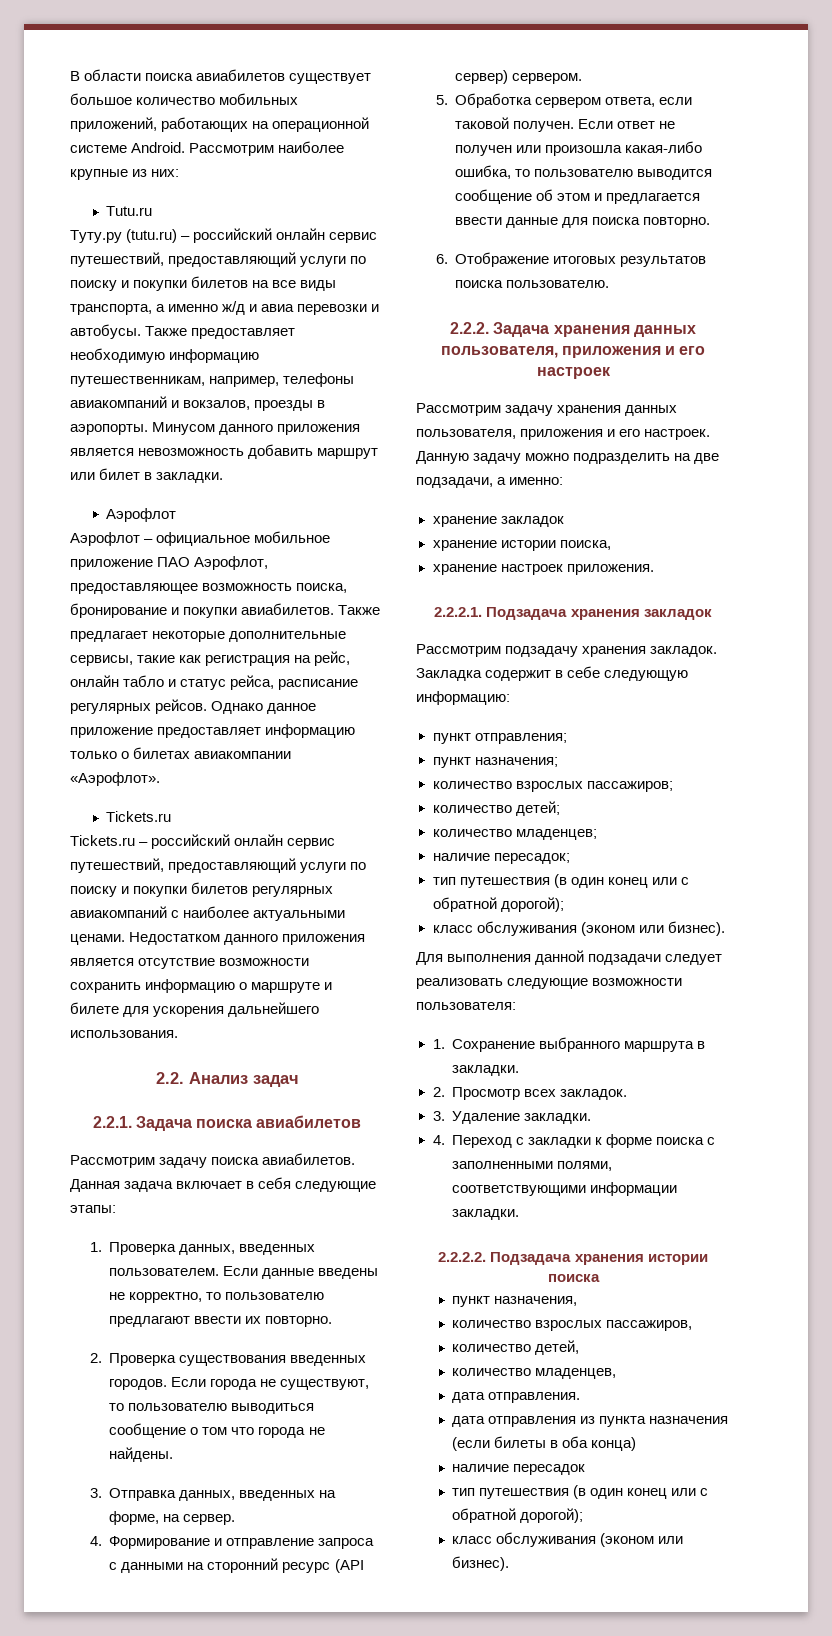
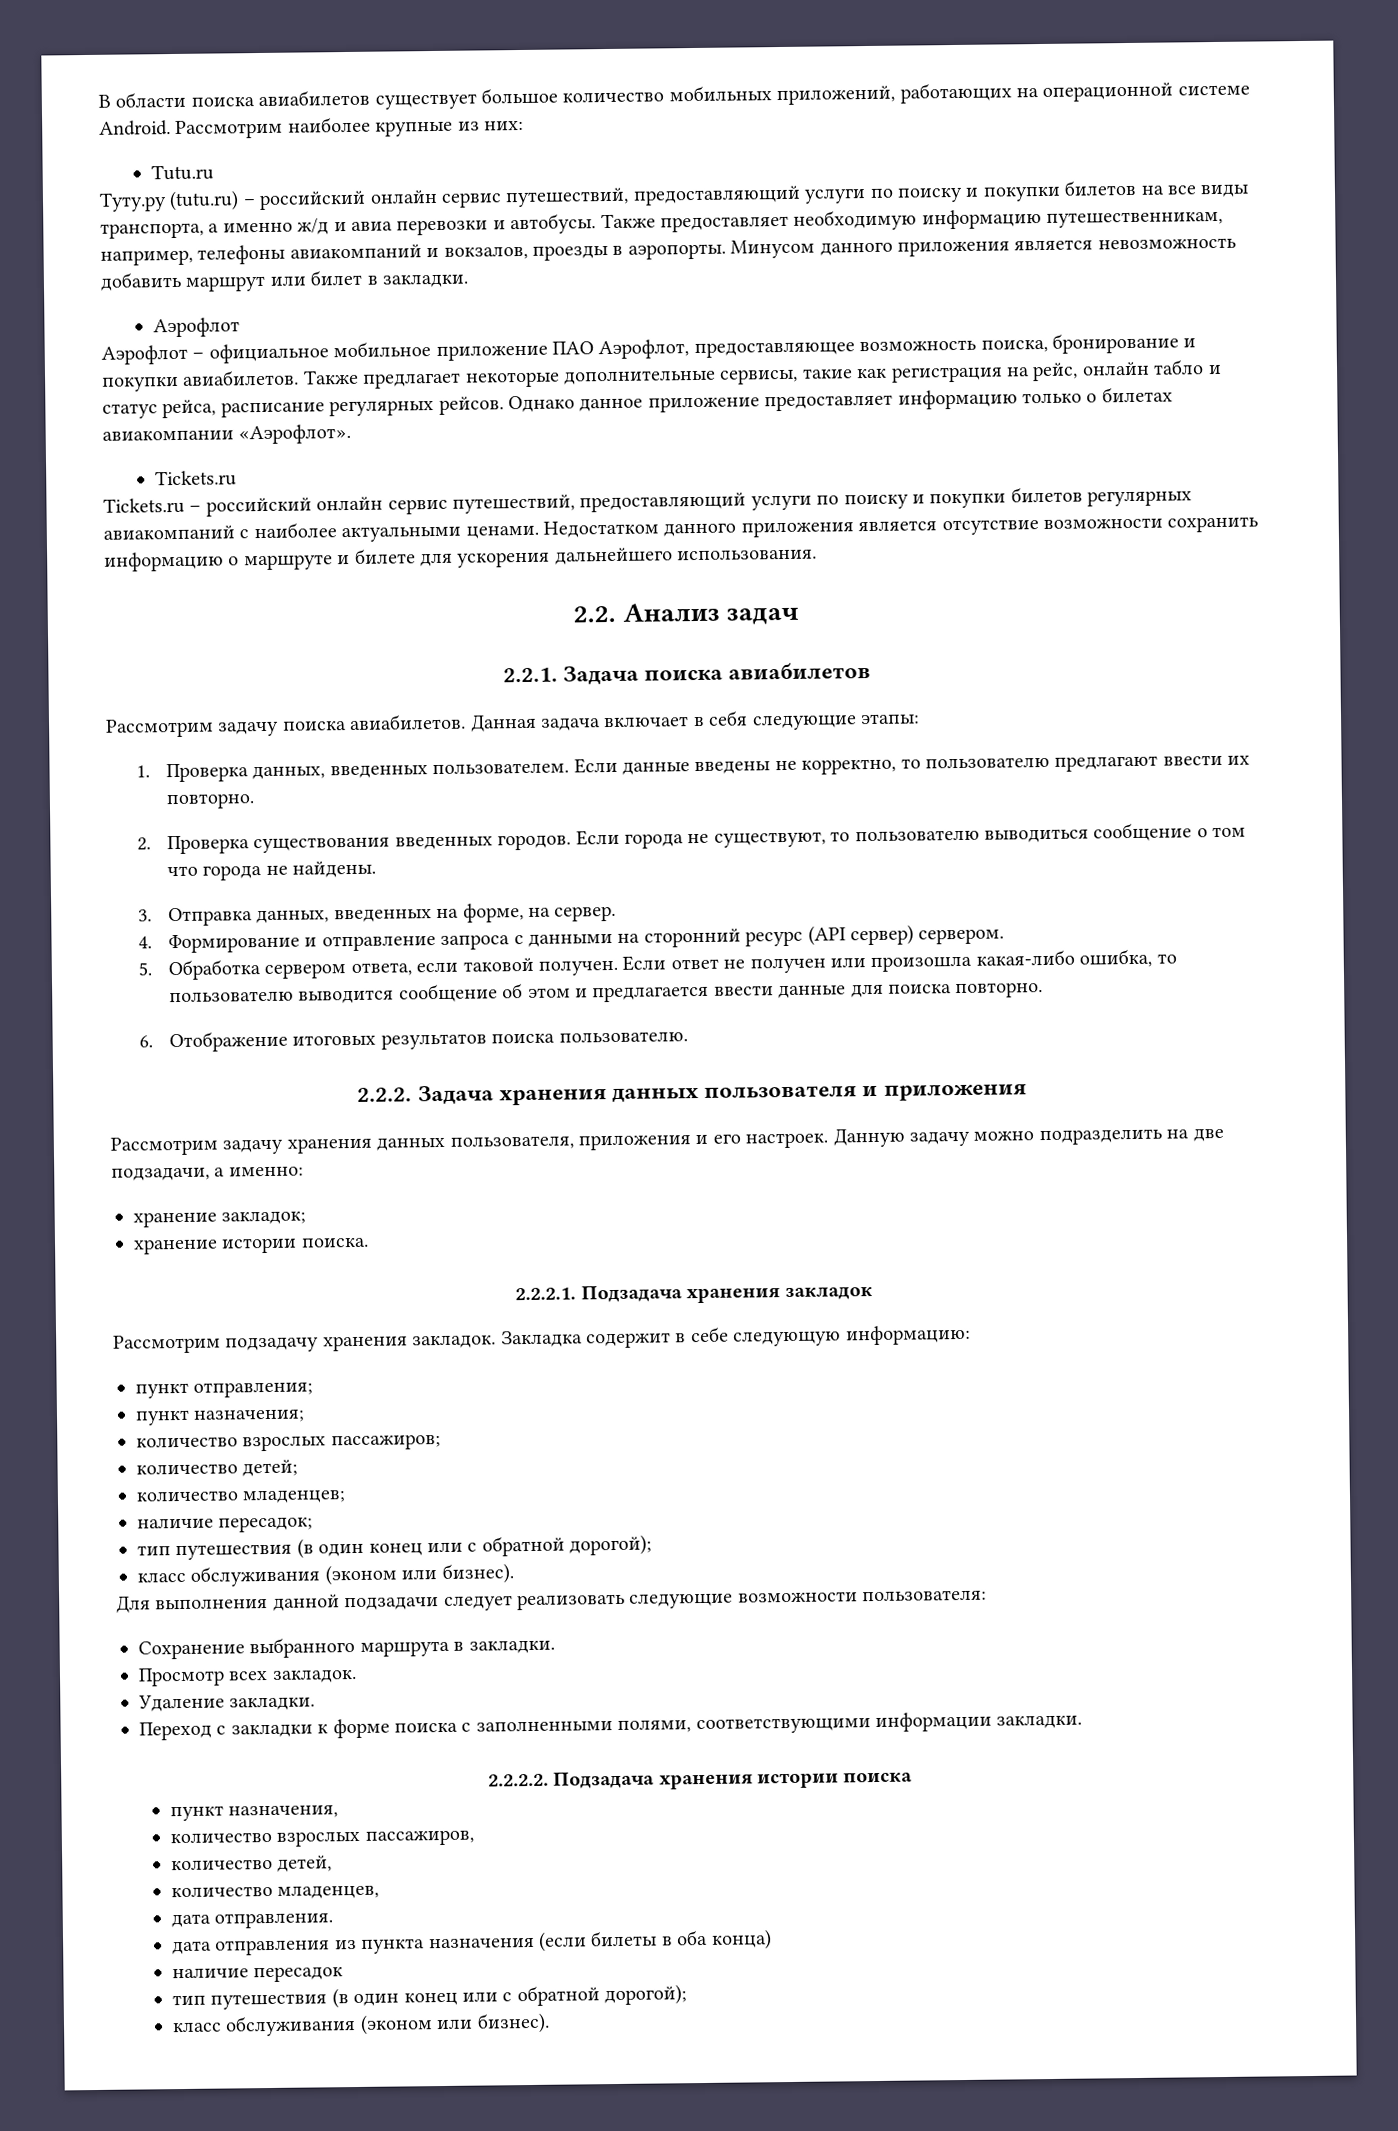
- 2.2.2. Задача хранения данных пользователя, приложения и его настроек
+ 2.2.2. Задача хранения данных пользователя и приложения
- хранение закладок
+ хранение закладок;
- хранение истории поиска,
- хранение настроек приложения.
+ хранение истории поиска.
- 1. Сохранение выбранного маршрута в закладки.
+ Сохранение выбранного маршрута в закладки.
- 2. Просмотр всех закладок.
+ Просмотр всех закладок.
- 3. Удаление закладки.
+ Удаление закладки.
- 4. Переход с закладки к форме поиска с заполненными полями, соответствующими информации закладки.
+ Переход с закладки к форме поиска с заполненными полями, соответствующими информации закладки.

